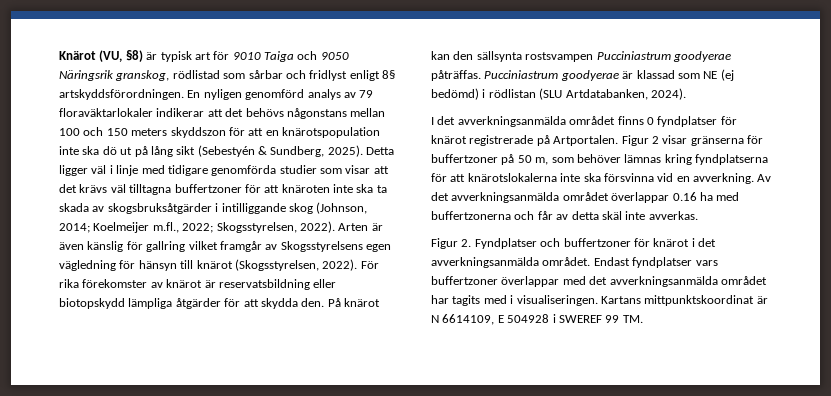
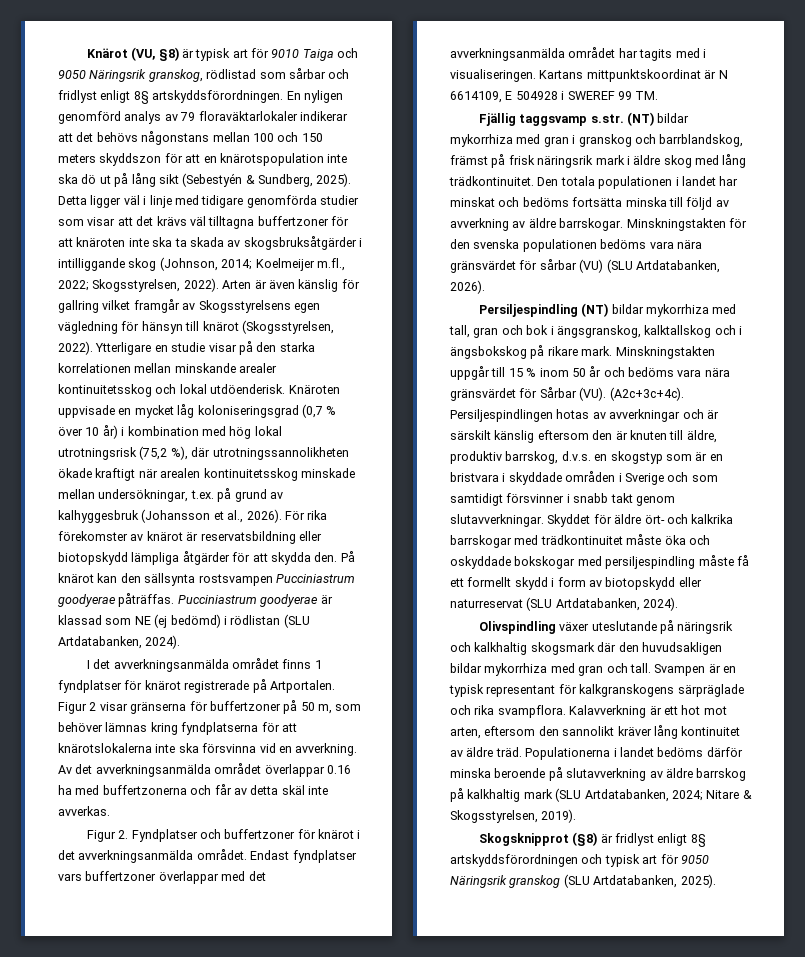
+ Ytterligare en studie visar på den starka korrelationen mellan minskande arealer kontinuitetsskog och lokal utdöenderisk. Knäroten uppvisade en mycket låg koloniseringsgrad (0,7 % över 10 år) i kombination med hög lokal utrotningsrisk (75,2 %), där utrotningssannolikheten ökade kraftigt när arealen kontinuitetsskog minskade mellan undersökningar, t.ex. på grund av kalhyggesbruk (Johansson et al., 2026).
- I det avverkningsanmälda området finns 0 fyndplatser för knärot registrerade på Artportalen.
+ I det avverkningsanmälda området finns 1 fyndplatser för knärot registrerade på Artportalen.
+ Fjällig taggsvamp s.str. (NT) bildar mykorrhiza med gran i granskog och barrblandskog, främst på frisk näringsrik mark i äldre skog med lång trädkontinuitet. Den totala populationen i landet har minskat och bedöms fortsätta minska till följd av avverkning av äldre barrskogar. Minskningstakten för den svenska populationen bedöms vara nära gränsvärdet för sårbar (VU) (SLU Artdatabanken, 2026).
+ Persiljespindling (NT) bildar mykorrhiza med tall, gran och bok i ängsgranskog, kalktallskog och i ängsbokskog på rikare mark. Minskningstakten uppgår till 15 % inom 50 år och bedöms vara nära gränsvärdet för Sårbar (VU). (A2c+3c+4c). Persiljespindlingen hotas av avverkningar och är särskilt känslig eftersom den är knuten till äldre, produktiv barrskog, d.v.s. en skogstyp som är en bristvara i skyddade områden i Sverige och som samtidigt försvinner i snabb takt genom slutavverkningar. Skyddet för äldre ört- och kalkrika barrskogar med trädkontinuitet måste öka och oskyddade bokskogar med persiljespindling måste få ett formellt skydd i form av biotopskydd eller naturreservat (SLU Artdatabanken, 2024).
+ Olivspindling växer uteslutande på näringsrik och kalkhaltig skogsmark där den huvudsakligen bildar mykorrhiza med gran och tall. Svampen är en typisk representant för kalkgranskogens särpräglade och rika svampflora. Kalavverkning är ett hot mot arten, eftersom den sannolikt kräver lång kontinuitet av äldre träd. Populationerna i landet bedöms därför minska beroende på slutavverkning av äldre barrskog på kalkhaltig mark (SLU Artdatabanken, 2024; Nitare & Skogsstyrelsen, 2019).
+ Skogsknipprot (§8) är fridlyst enligt 8§ artskyddsförordningen och typisk art för 9050 Näringsrik granskog (SLU Artdatabanken, 2025).

